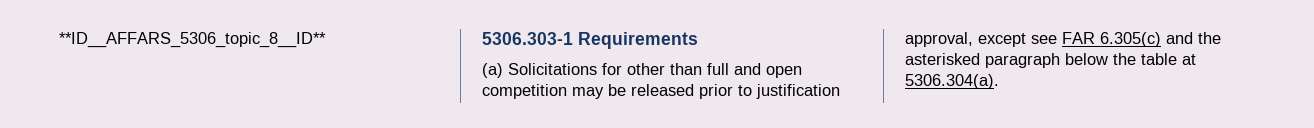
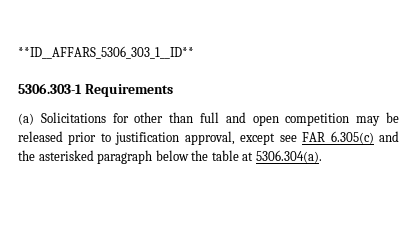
- **ID__AFFARS_5306_topic_8__ID**
+ **ID__AFFARS_5306_303_1__ID**

